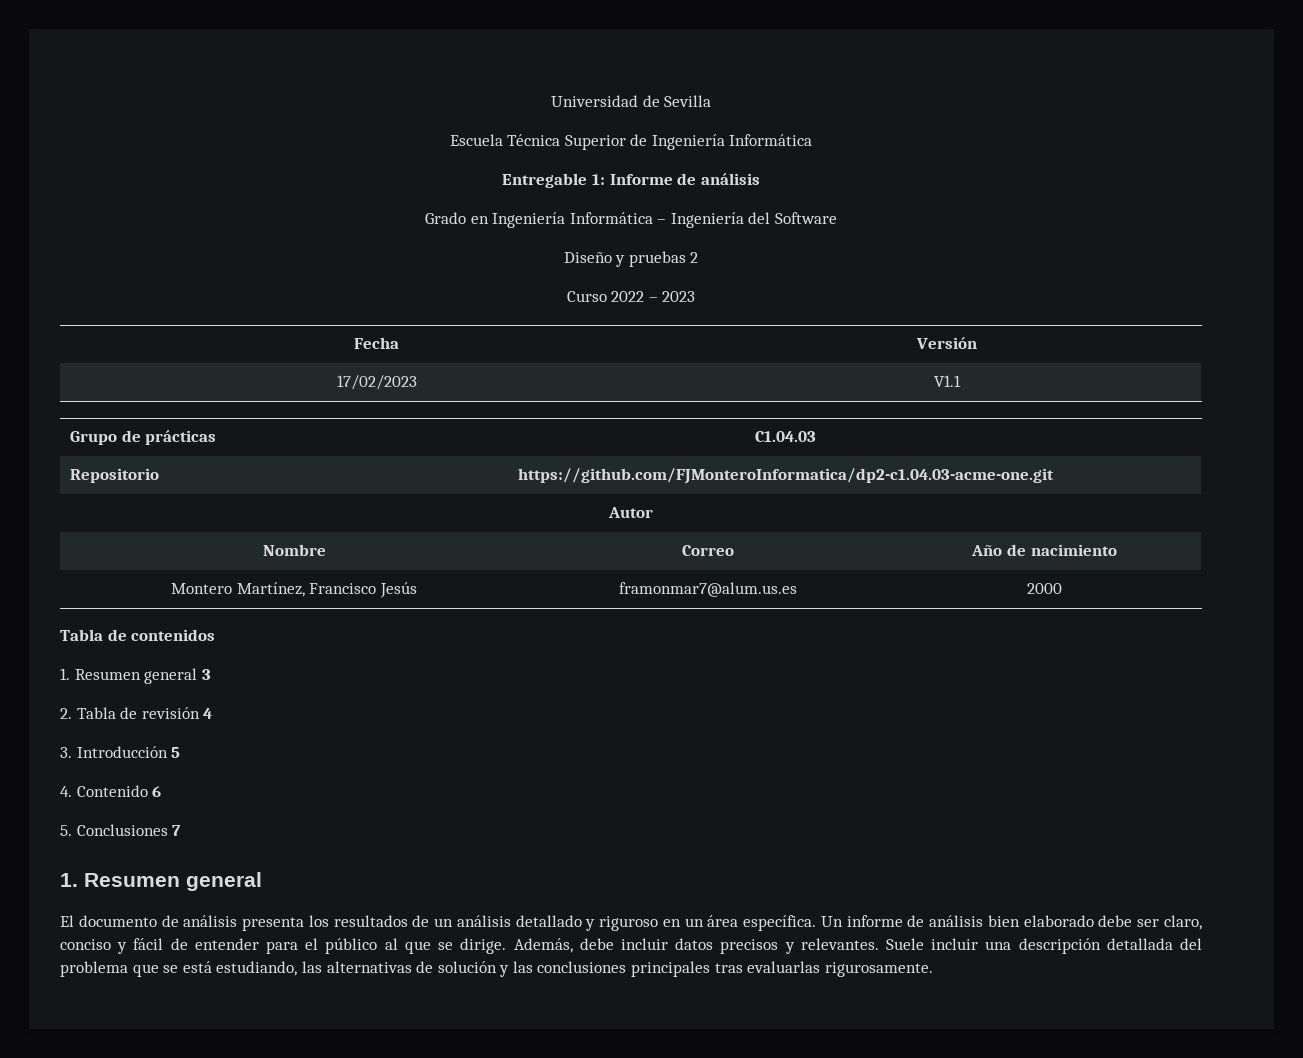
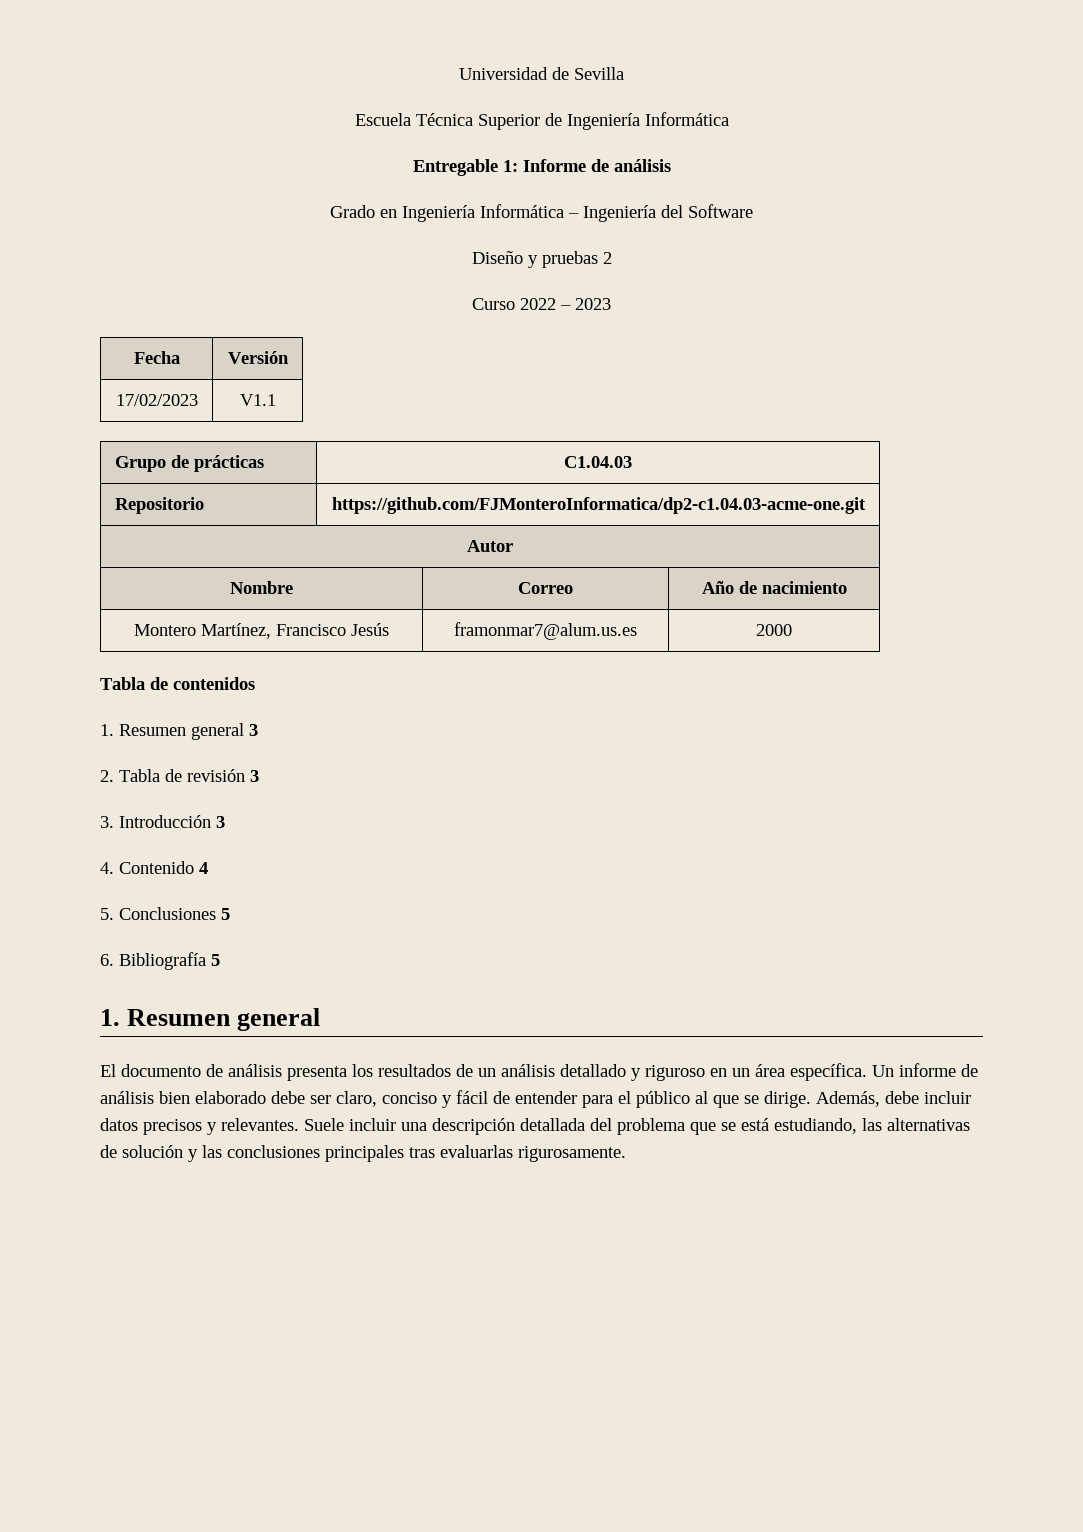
- 2. Tabla de revisión 4
+ 2. Tabla de revisión 3
- 3. Introducción 5
+ 3. Introducción 3
- 4. Contenido 6
+ 4. Contenido 4
- 5. Conclusiones 7
+ 5. Conclusiones 5
+ 6. Bibliografía 5

